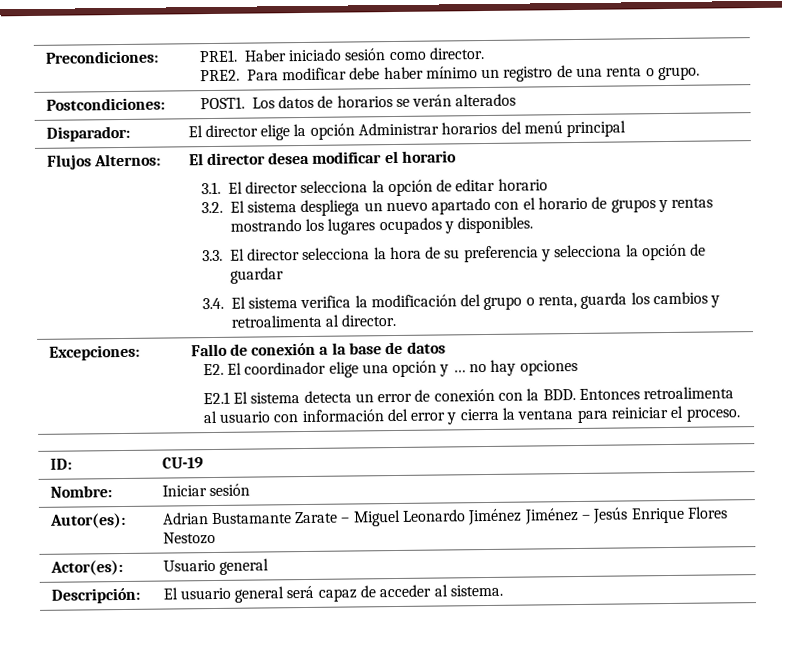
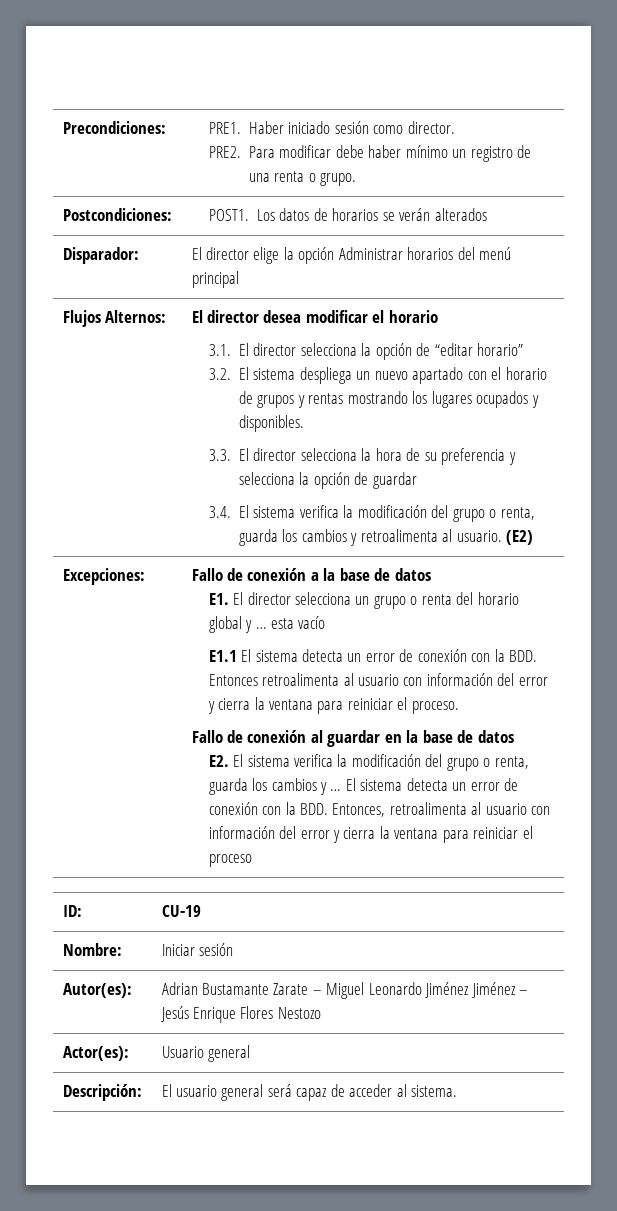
- 3.1. El director selecciona la opción de editar horario
+ 3.1. El director selecciona la opción de “editar horario”
- 3.4. El sistema verifica la modificación del grupo o renta, guarda los cambios y retroalimenta al director.
+ 3.4. El sistema verifica la modificación del grupo o renta, guarda los cambios y retroalimenta al usuario. (E2)
- E2. El coordinador elige una opción y … no hay opciones
- E2.1 El sistema detecta un error de conexión con la BDD. Entonces retroalimenta al usuario con información del error y cierra la ventana para reiniciar el proceso.
+ E1. El director selecciona un grupo o renta del horario global y … esta vacío
+ E1.1 El sistema detecta un error de conexión con la BDD. Entonces retroalimenta al usuario con información del error y cierra la ventana para reiniciar el proceso.
+ Fallo de conexión al guardar en la base de datos
+ E2. El sistema verifica la modificación del grupo o renta, guarda los cambios y … El sistema detecta un error de conexión con la BDD. Entonces, retroalimenta al usuario con información del error y cierra la ventana para reiniciar el proceso

